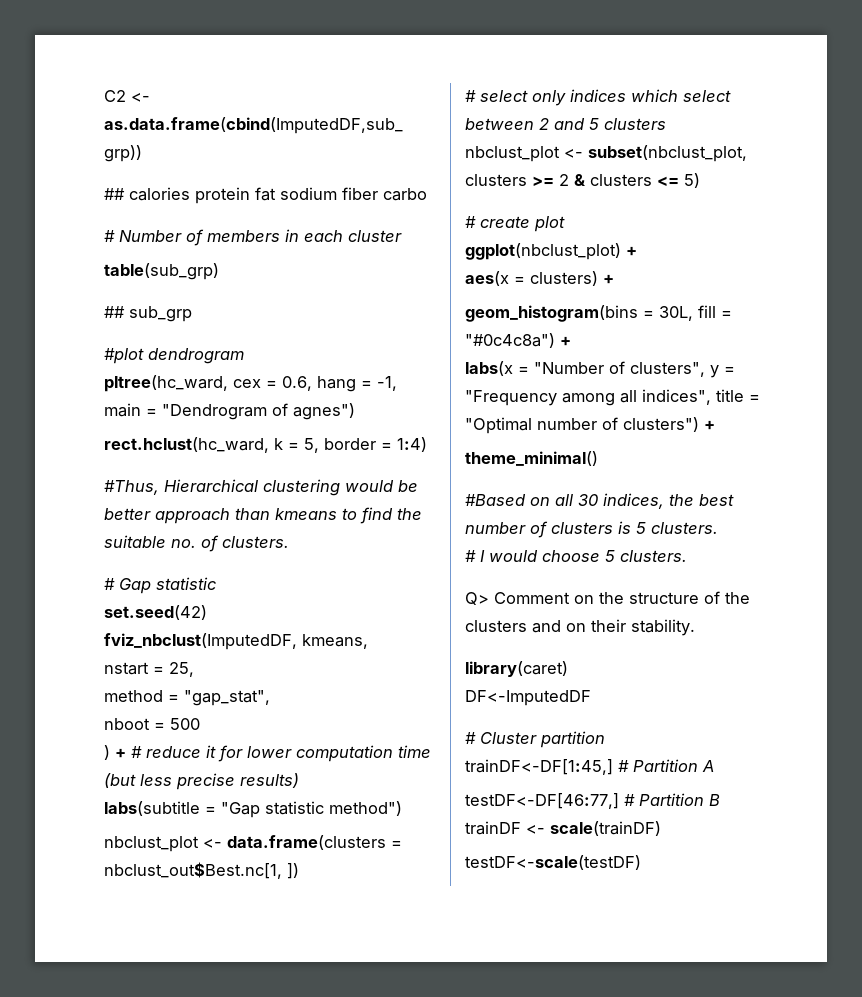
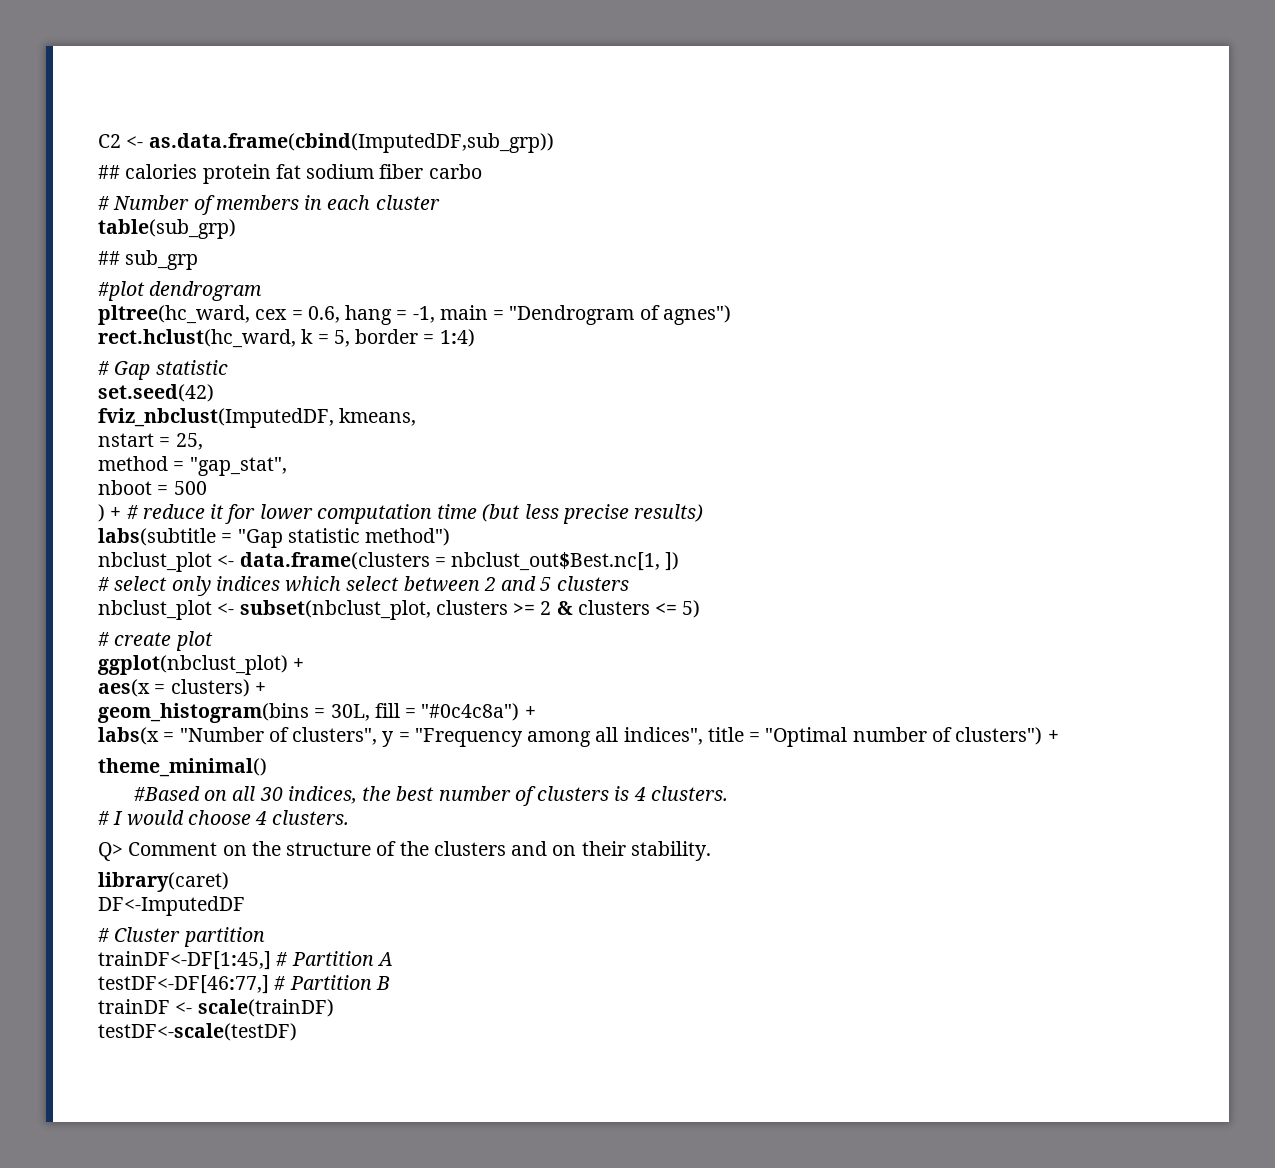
- #Thus, Hierarchical clustering would be better approach than kmeans to find the suitable no. of clusters.
- #Based on all 30 indices, the best number of clusters is 5 clusters.
+ #Based on all 30 indices, the best number of clusters is 4 clusters.
- # I would choose 5 clusters.
+ # I would choose 4 clusters.

